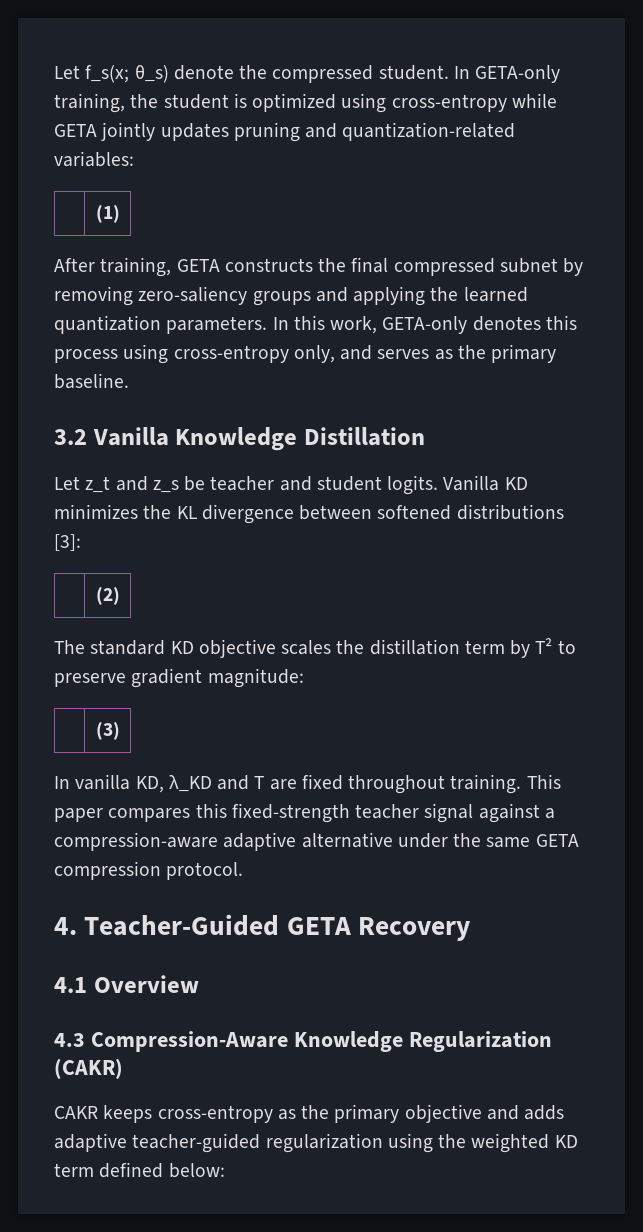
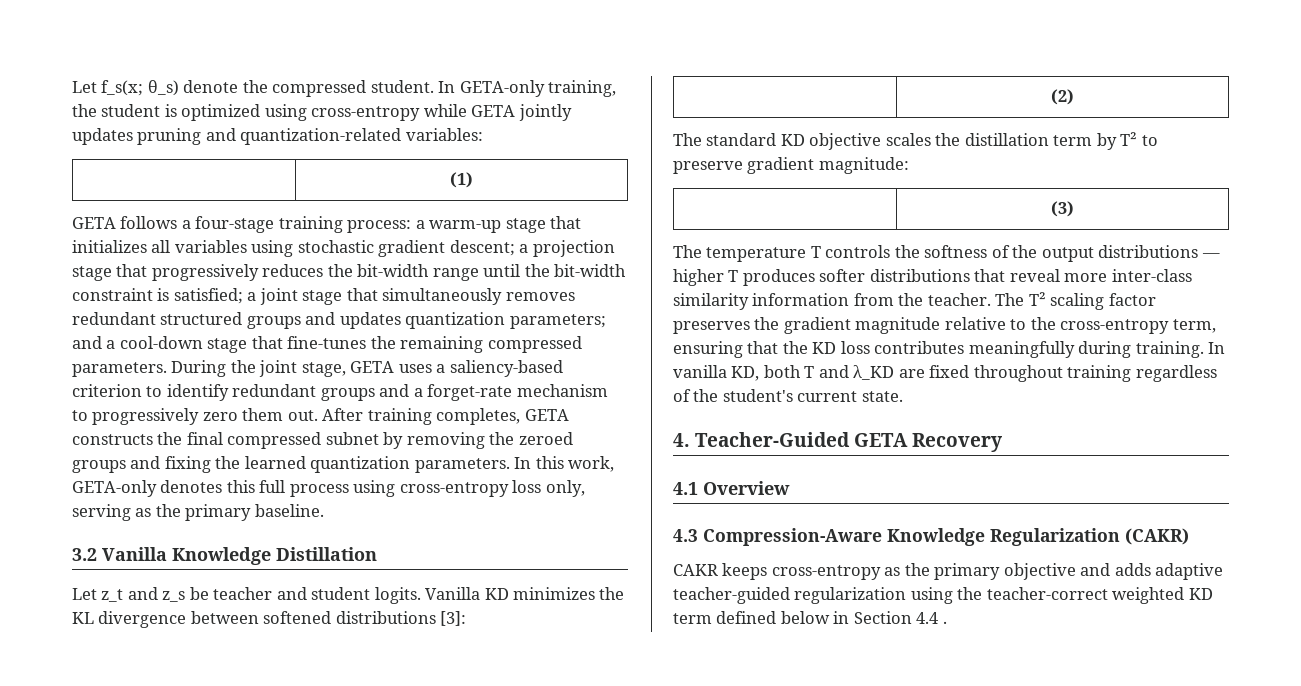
- After training, GETA constructs the final compressed subnet by removing zero-saliency groups and applying the learned quantization parameters.
+ GETA follows a four-stage training process: a warm-up stage that initializes all variables using stochastic gradient descent; a projection stage that progressively reduces the bit-width range until the bit-width constraint is satisfied; a joint stage that simultaneously removes redundant structured groups and updates quantization parameters; and a cool-down stage that fine-tunes the remaining compressed parameters. During the joint stage, GETA uses a saliency-based criterion to identify redundant groups and a forget-rate mechanism to progressively zero them out. After training completes, GETA constructs the final compressed subnet by removing the zeroed groups and fixing the learned quantization parameters.
- In this work, GETA-only denotes this process using cross-entropy only, and serves as the primary baseline.
+ In this work, GETA-only denotes this full process using cross-entropy loss only, serving as the primary baseline.
- In vanilla KD, λ_KD and T are fixed throughout training. This paper compares this fixed-strength teacher signal against a compression-aware adaptive alternative under the same GETA compression protocol.
+ The temperature T controls the softness of the output distributions — higher T produces softer distributions that reveal more inter-class similarity information from the teacher. The T² scaling factor preserves the gradient magnitude relative to the cross-entropy term, ensuring that the KD loss contributes meaningfully during training. In vanilla KD, both T and λ_KD are fixed throughout training regardless of the student's current state.
- CAKR keeps cross-entropy as the primary objective and adds adaptive teacher-guided regularization using the weighted KD term defined below:
+ CAKR keeps cross-entropy as the primary objective and adds adaptive teacher-guided regularization using the teacher-correct weighted KD term defined below in Section 4.4 .

